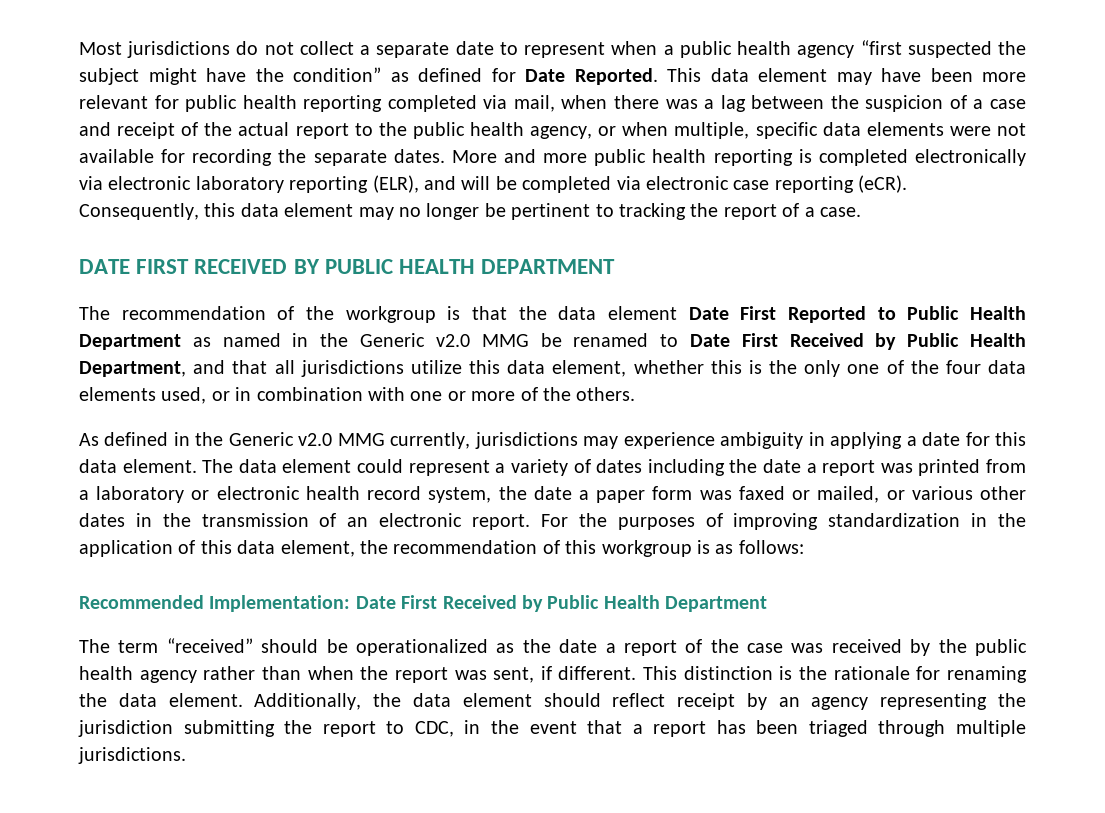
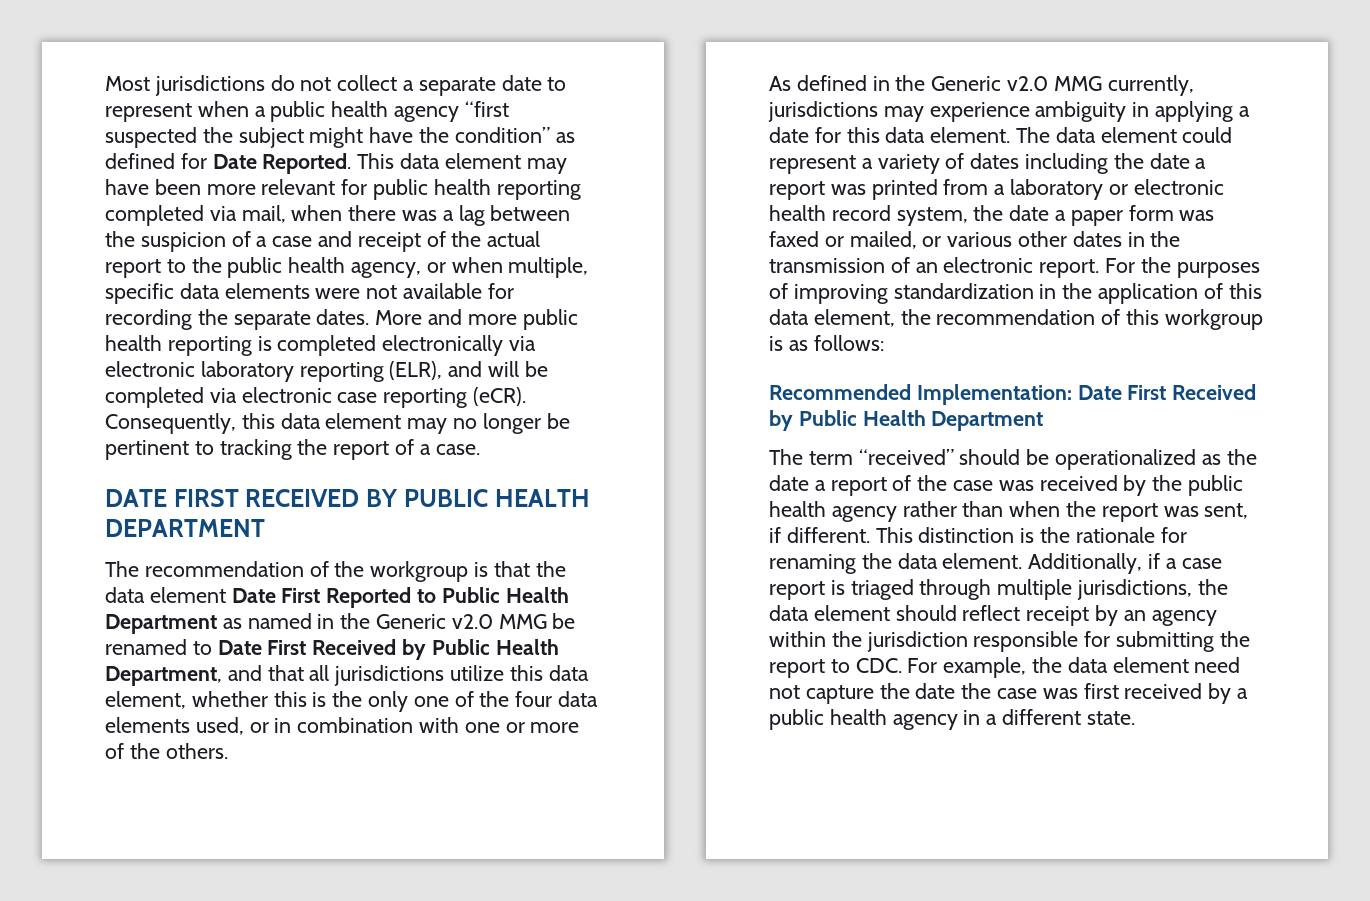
- Additionally, the data element should reflect receipt by an agency representing the jurisdiction submitting the report to CDC, in the event that a report has been triaged through multiple jurisdictions.
+ Additionally, if a case report is triaged through multiple jurisdictions, the data element should reflect receipt by an agency within the jurisdiction responsible for submitting the report to CDC. For example, the data element need not capture the date the case was first received by a public health agency in a different state.

